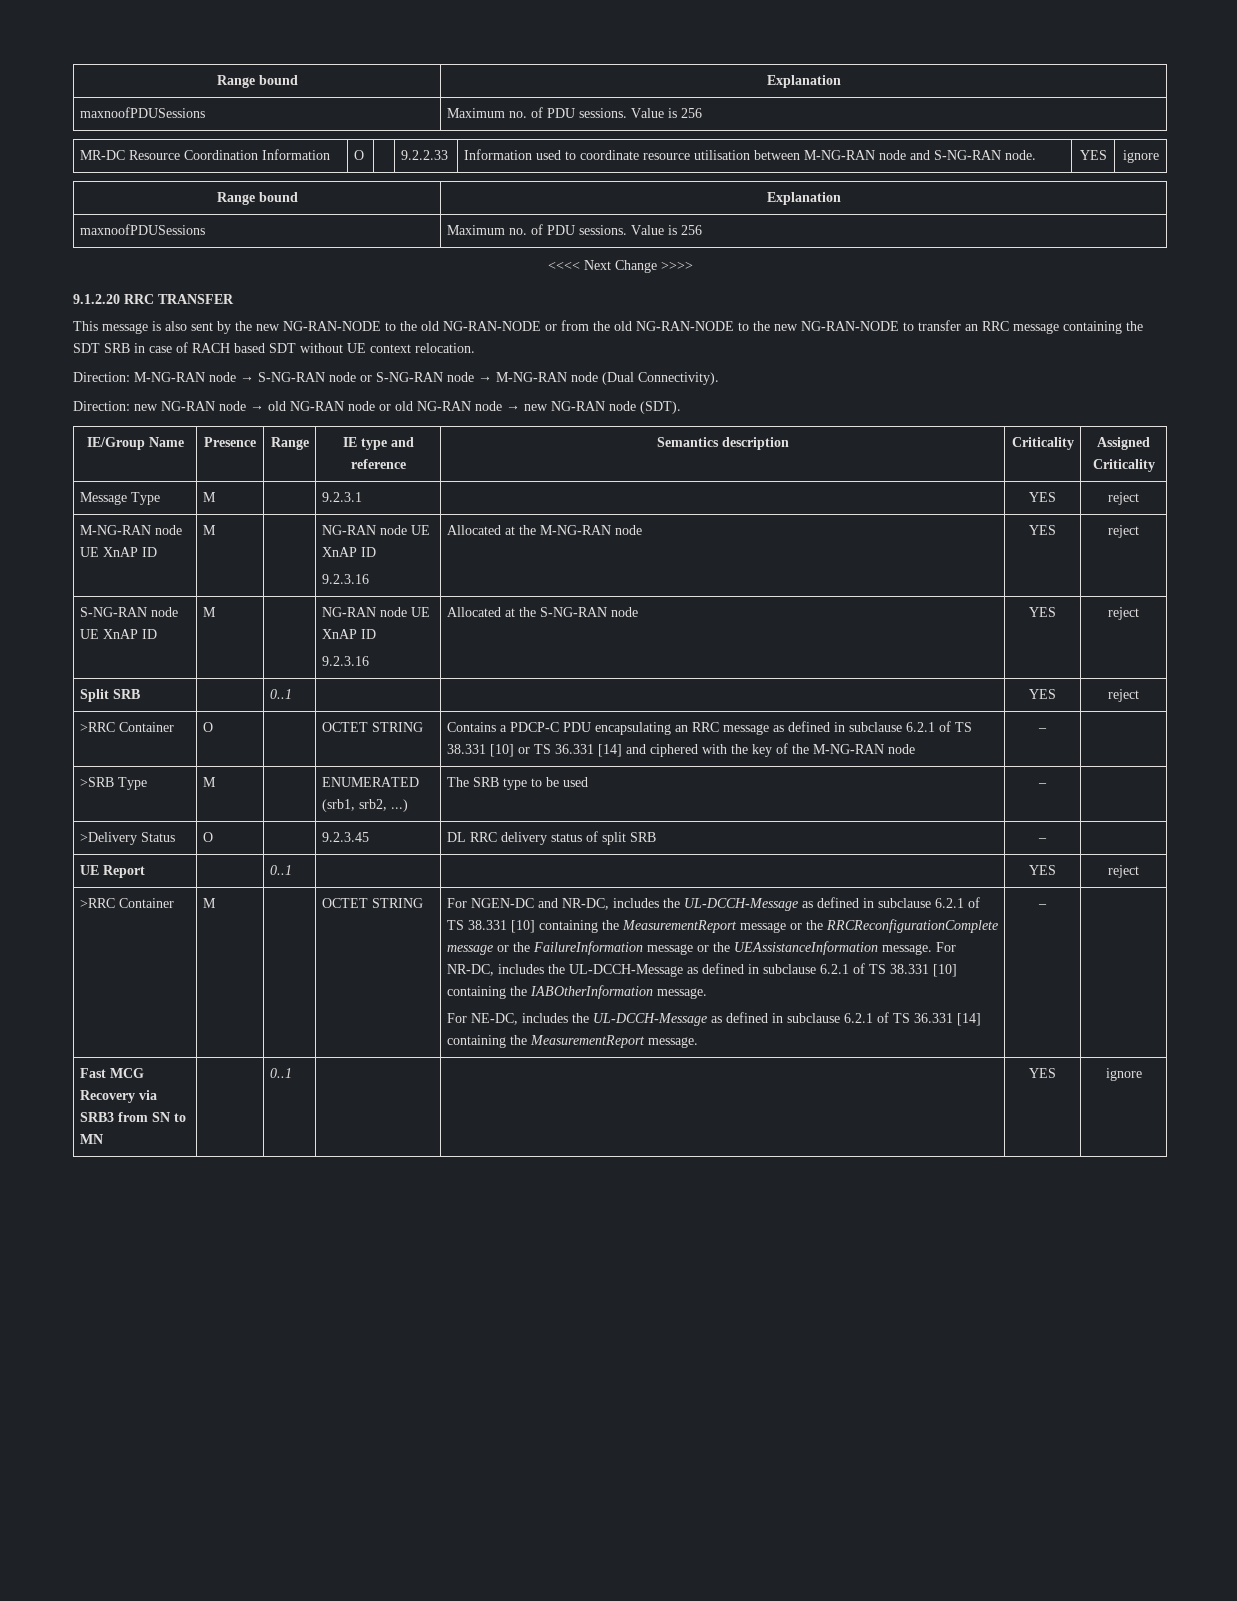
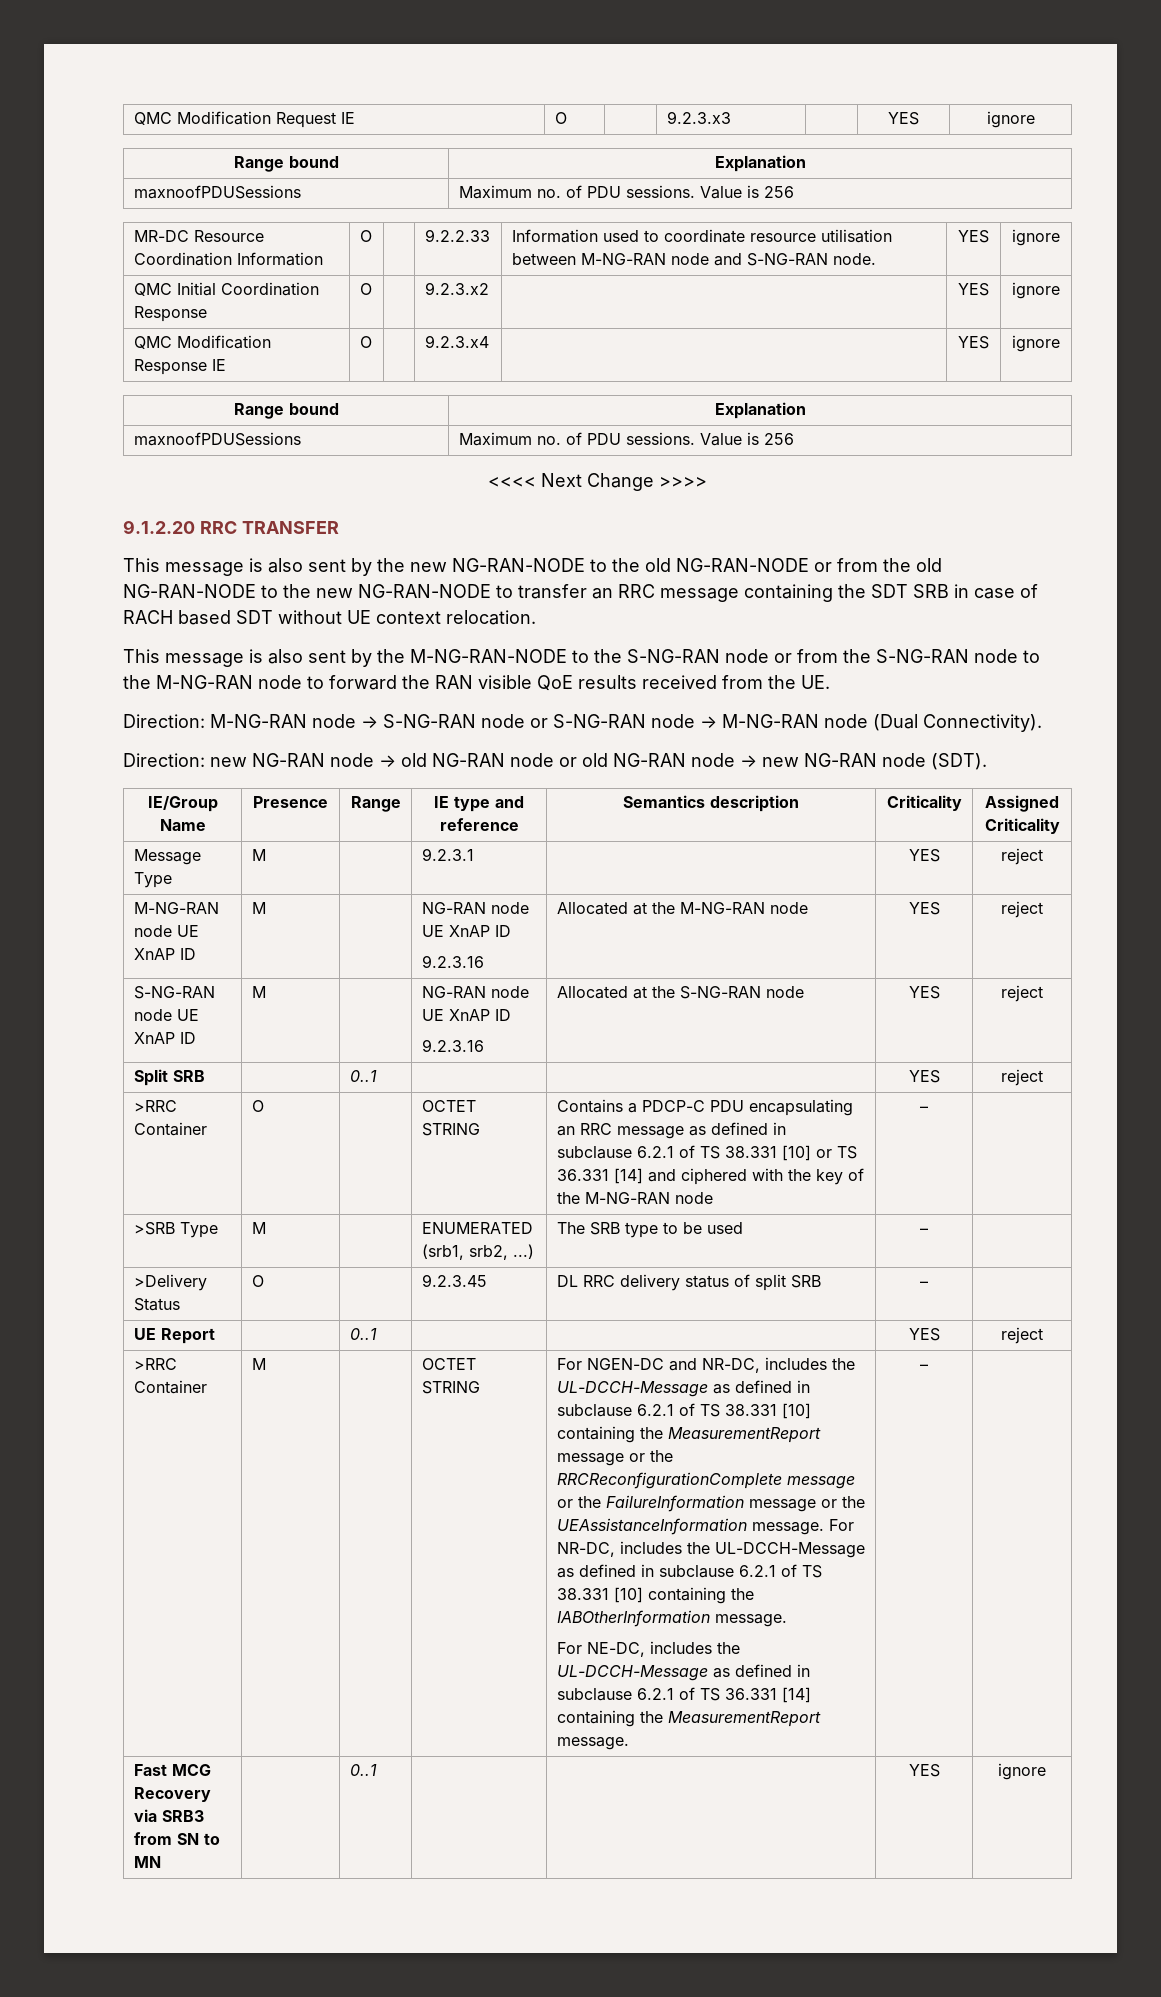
+ QMC Modification Request IE | O | | 9.2.3.x3 | | YES | ignore
+ QMC Initial Coordination Response | O | | 9.2.3.x2 | | YES | ignore
+ QMC Modification Response IE | O | | 9.2.3.x4 | | YES | ignore
+ This message is also sent by the M-NG-RAN-NODE to the S-NG-RAN node or from the S-NG-RAN node to the M-NG-RAN node to forward the RAN visible QoE results received from the UE.

